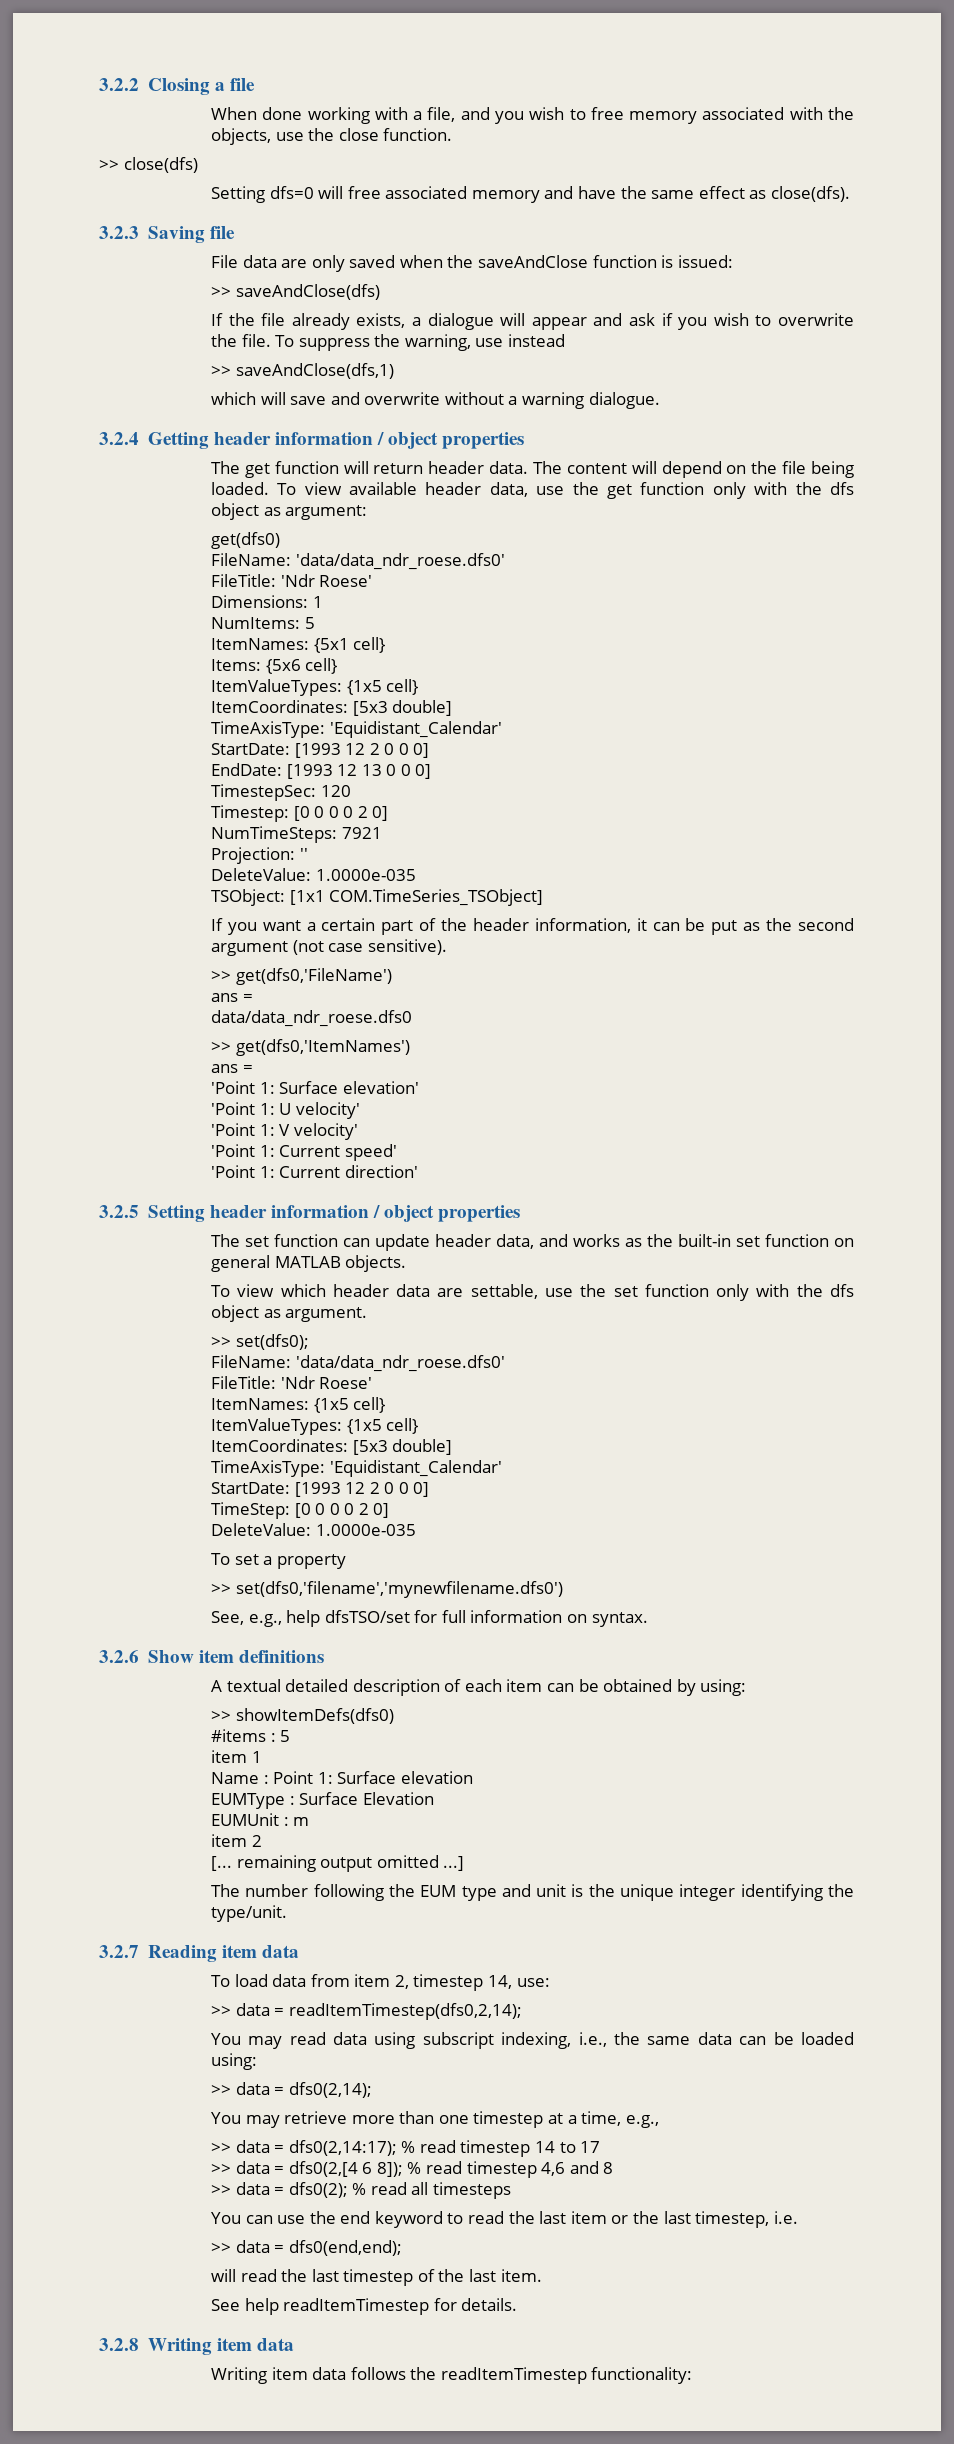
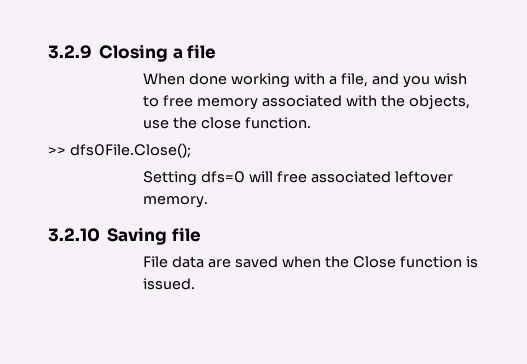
- 3.2.2 Closing a file
+ 3.2.9 Closing a file
- >> close(dfs)
+ >> dfs0File.Close();
- Setting dfs=0 will free associated memory and have the same effect as close(dfs).
- 3.2.3 Saving file
+ Setting dfs=0 will free associated leftover memory.
+ 3.2.10 Saving file
- File data are only saved when the saveAndClose function is issued:
- >> saveAndClose(dfs)
- If the file already exists, a dialogue will appear and ask if you wish to overwrite the file. To suppress the warning, use instead
- >> saveAndClose(dfs,1)
- which will save and overwrite without a warning dialogue.
- 3.2.4 Getting header information / object properties
- The get function will return header data. The content will depend on the file being loaded. To view available header data, use the get function only with the dfs object as argument:
- get(dfs0)
- FileName: 'data/data_ndr_roese.dfs0'
- FileTitle: 'Ndr Roese'
- Dimensions: 1
- NumItems: 5
- ItemNames: {5x1 cell}
- Items: {5x6 cell}
- ItemValueTypes: {1x5 cell}
- ItemCoordinates: [5x3 double]
- TimeAxisType: 'Equidistant_Calendar'
- StartDate: [1993 12 2 0 0 0]
- EndDate: [1993 12 13 0 0 0]
- TimestepSec: 120
- Timestep: [0 0 0 0 2 0]
- NumTimeSteps: 7921
- Projection: ''
- DeleteValue: 1.0000e-035
- TSObject: [1x1 COM.TimeSeries_TSObject]
- If you want a certain part of the header information, it can be put as the second argument (not case sensitive).
- >> get(dfs0,'FileName')
- ans =
- data/data_ndr_roese.dfs0
- >> get(dfs0,'ItemNames')
- ans =
- 'Point 1: Surface elevation'
- 'Point 1: U velocity'
- 'Point 1: V velocity'
- 'Point 1: Current speed'
- 'Point 1: Current direction'
- 3.2.5 Setting header information / object properties
- The set function can update header data, and works as the built-in set function on general MATLAB objects.
- To view which header data are settable, use the set function only with the dfs object as argument.
- >> set(dfs0);
- FileName: 'data/data_ndr_roese.dfs0'
- FileTitle: 'Ndr Roese'
- ItemNames: {1x5 cell}
- ItemValueTypes: {1x5 cell}
- ItemCoordinates: [5x3 double]
- TimeAxisType: 'Equidistant_Calendar'
- StartDate: [1993 12 2 0 0 0]
- TimeStep: [0 0 0 0 2 0]
- DeleteValue: 1.0000e-035
- To set a property
- >> set(dfs0,'filename','mynewfilename.dfs0')
- See, e.g., help dfsTSO/set for full information on syntax.
- 3.2.6 Show item definitions
- A textual detailed description of each item can be obtained by using:
- >> showItemDefs(dfs0)
- #items : 5
- item 1
- Name : Point 1: Surface elevation
- EUMType : Surface Elevation
- EUMUnit : m
- item 2
- [... remaining output omitted ...]
- The number following the EUM type and unit is the unique integer identifying the type/unit.
- 3.2.7 Reading item data
- To load data from item 2, timestep 14, use:
- >> data = readItemTimestep(dfs0,2,14);
- You may read data using subscript indexing, i.e., the same data can be loaded using:
- >> data = dfs0(2,14);
- You may retrieve more than one timestep at a time, e.g.,
- >> data = dfs0(2,14:17); % read timestep 14 to 17
- >> data = dfs0(2,[4 6 8]); % read timestep 4,6 and 8
- >> data = dfs0(2); % read all timesteps
- You can use the end keyword to read the last item or the last timestep, i.e.
- >> data = dfs0(end,end);
- will read the last timestep of the last item.
- See help readItemTimestep for details.
- 3.2.8 Writing item data
- Writing item data follows the readItemTimestep functionality:
+ File data are saved when the Close function is issued.

